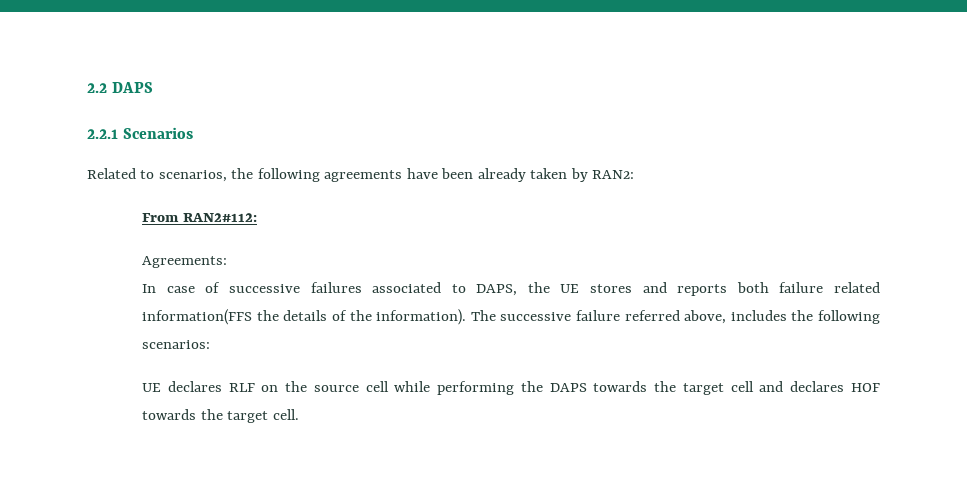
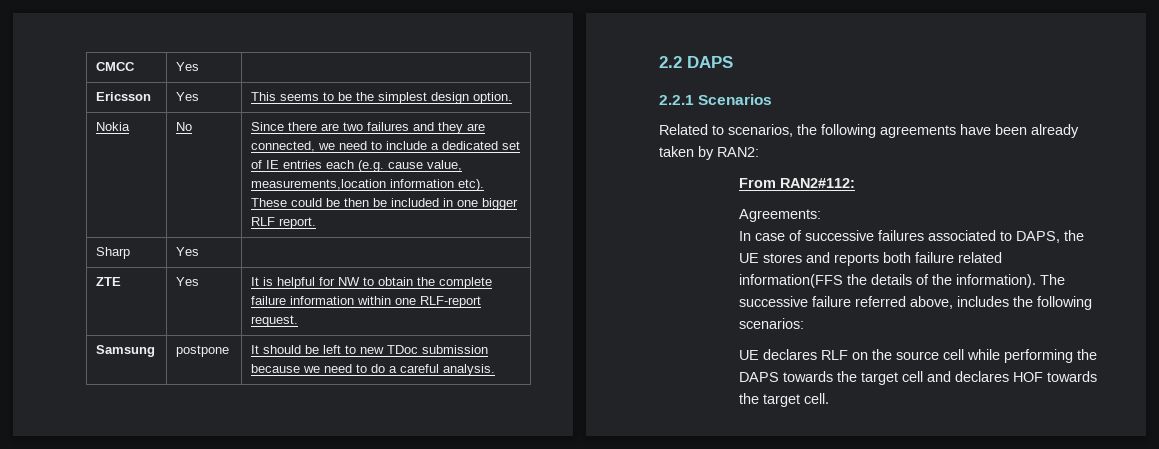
+ CMCC | Yes |
+ Ericsson | Yes | This seems to be the simplest design option.
+ Nokia | No | Since there are two failures and they are connected, we need to include a dedicated set of IE entries each (e.g. cause value, measurements,location information etc). These could be then be included in one bigger RLF report.
+ Sharp | Yes |
+ ZTE | Yes | It is helpful for NW to obtain the complete failure information within one RLF-report request.
+ Samsung | postpone | It should be left to new TDoc submission because we need to do a careful analysis.

